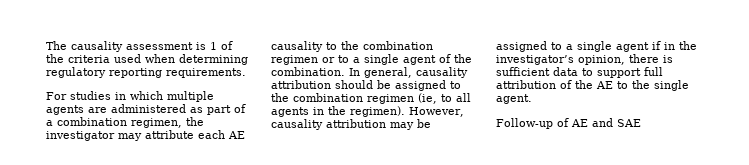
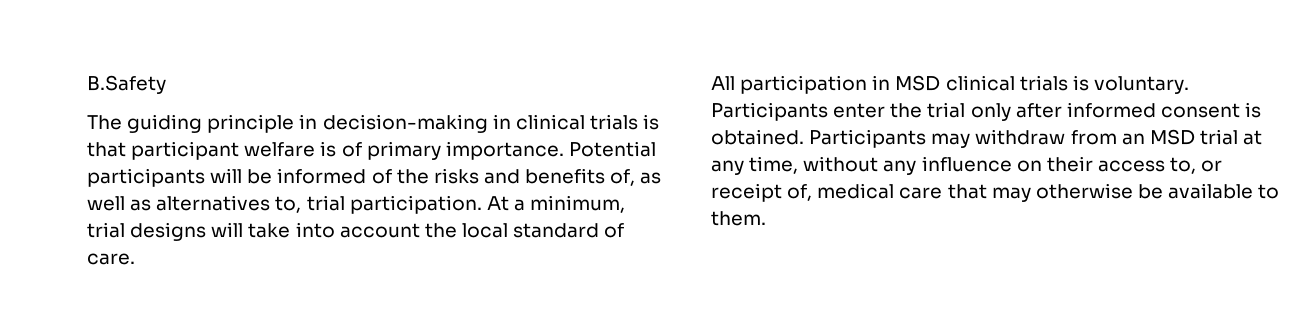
- The causality assessment is 1 of the criteria used when determining regulatory reporting requirements.
- For studies in which multiple agents are administered as part of a combination regimen, the investigator may attribute each AE causality to the combination regimen or to a single agent of the combination. In general, causality attribution should be assigned to the combination regimen (ie, to all agents in the regimen). However, causality attribution may be assigned to a single agent if in the investigator’s opinion, there is sufficient data to support full attribution of the AE to the single agent.
- Follow-up of AE and SAE
+ B.Safety
+ The guiding principle in decision-making in clinical trials is that participant welfare is of primary importance. Potential participants will be informed of the risks and benefits of, as well as alternatives to, trial participation. At a minimum, trial designs will take into account the local standard of care.
+ All participation in MSD clinical trials is voluntary. Participants enter the trial only after informed consent is obtained. Participants may withdraw from an MSD trial at any time, without any influence on their access to, or receipt of, medical care that may otherwise be available to them.

